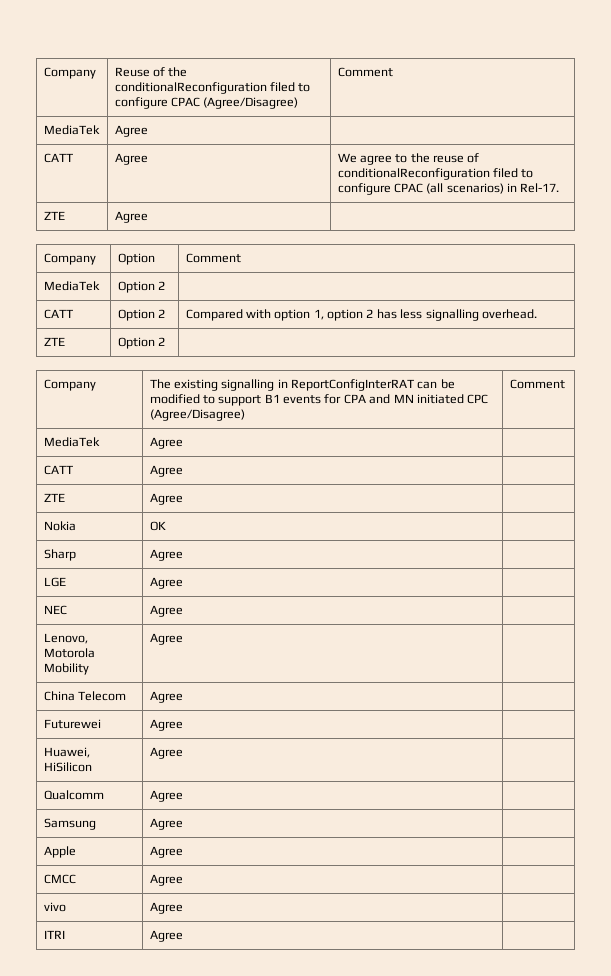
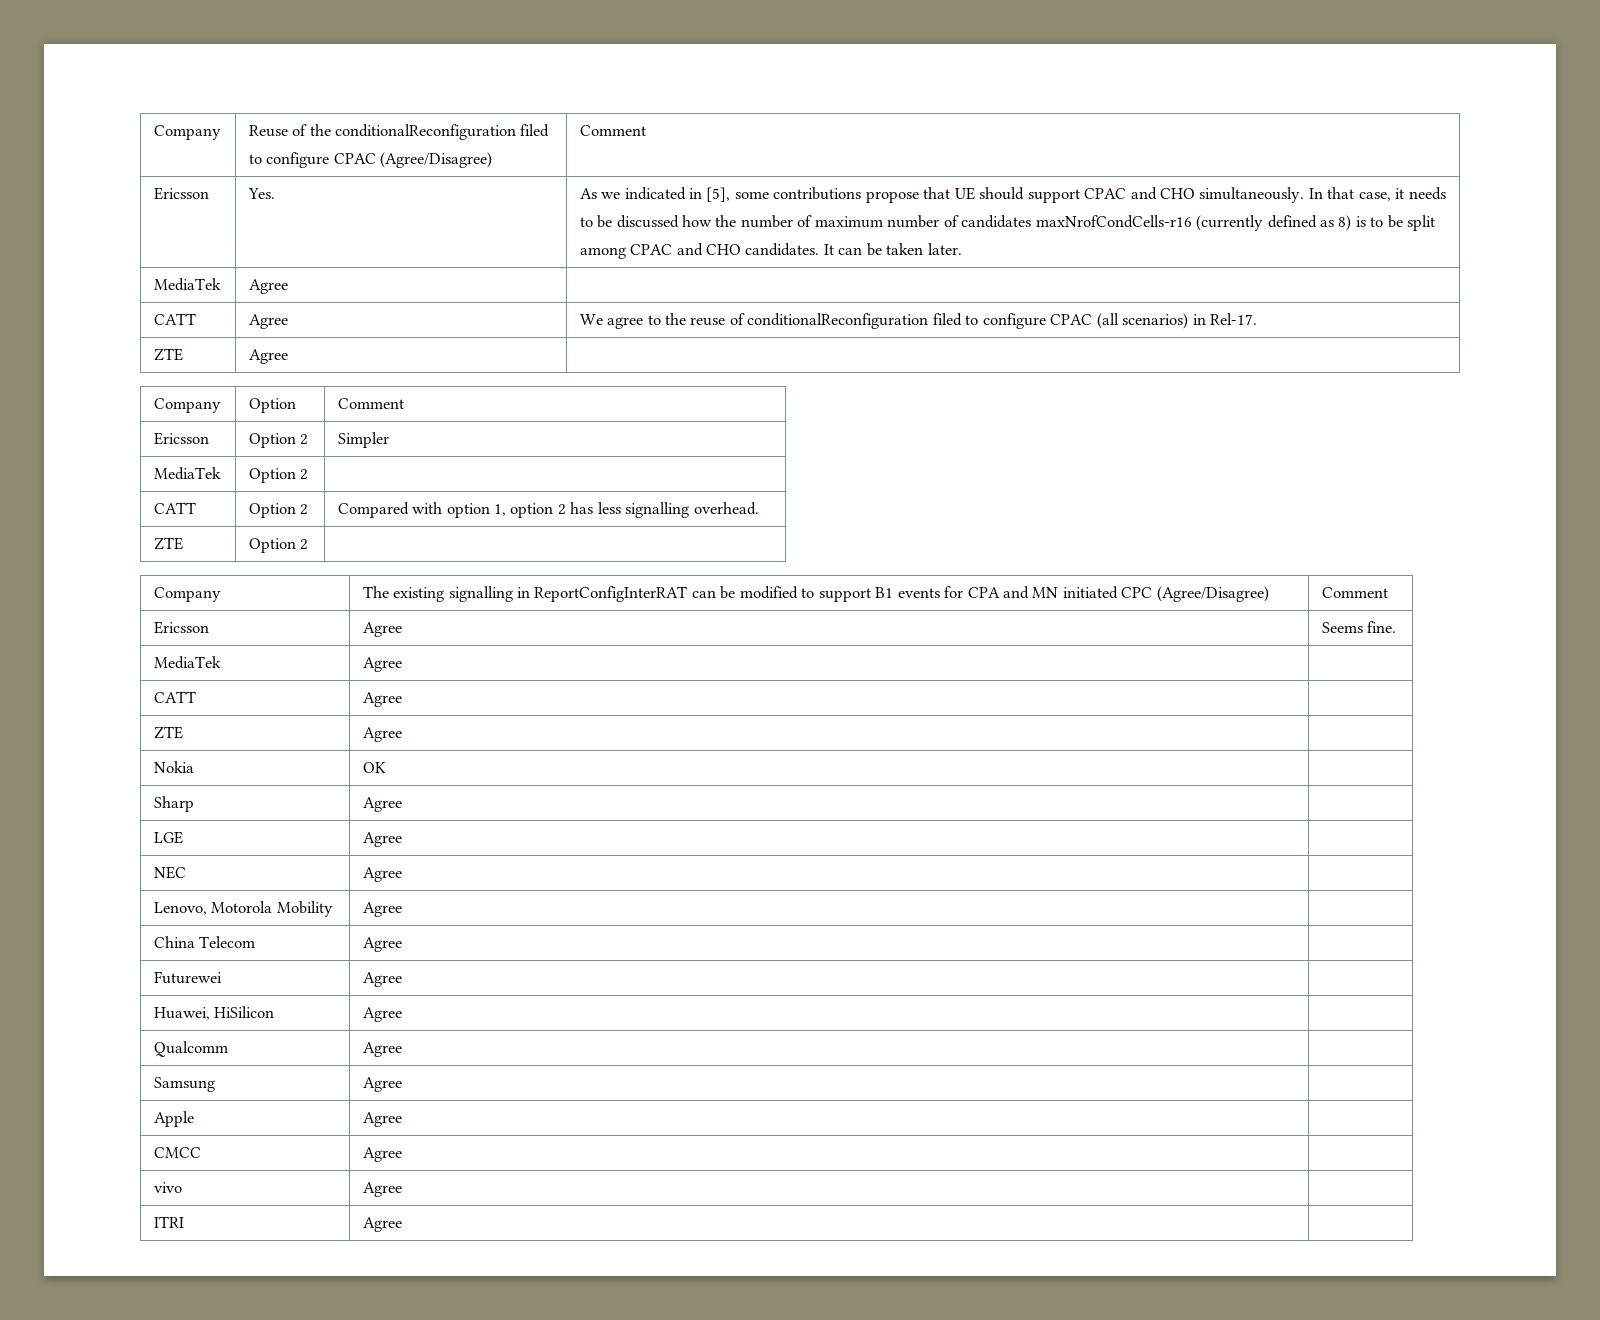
+ Ericsson | Yes. | As we indicated in [5], some contributions propose that UE should support CPAC and CHO simultaneously. In that case, it needs to be discussed how the number of maximum number of candidates maxNrofCondCells-r16 (currently defined as 8) is to be split among CPAC and CHO candidates. It can be taken later.
+ Ericsson | Option 2 | Simpler
+ Ericsson | Agree | Seems fine.

